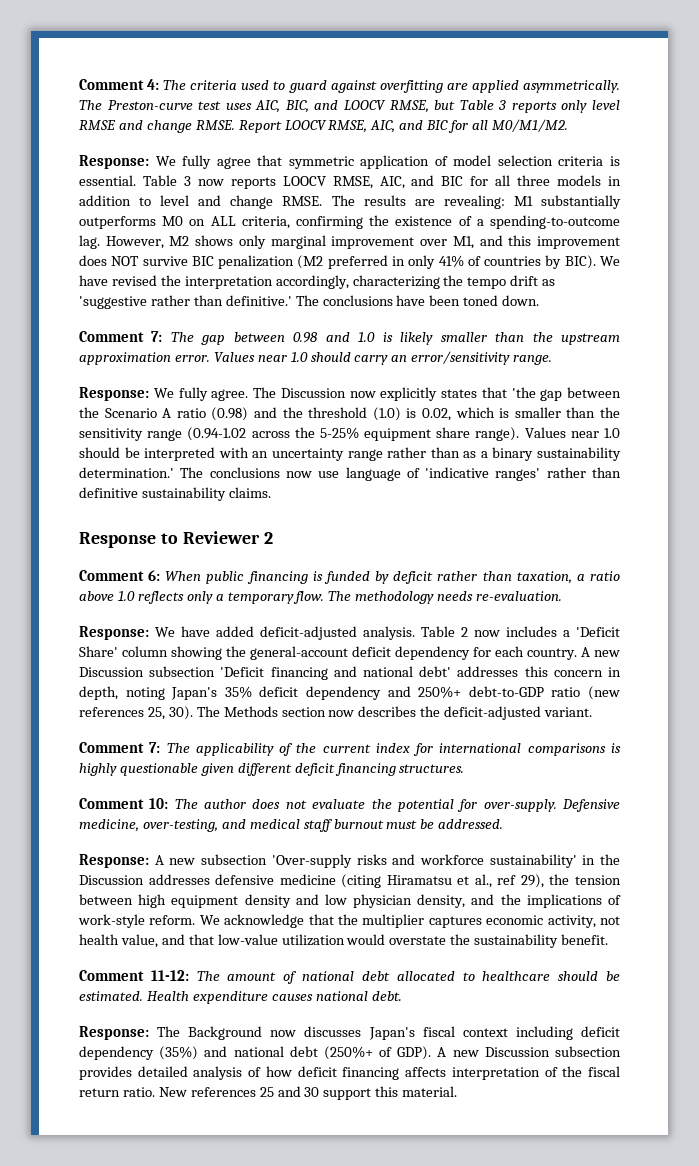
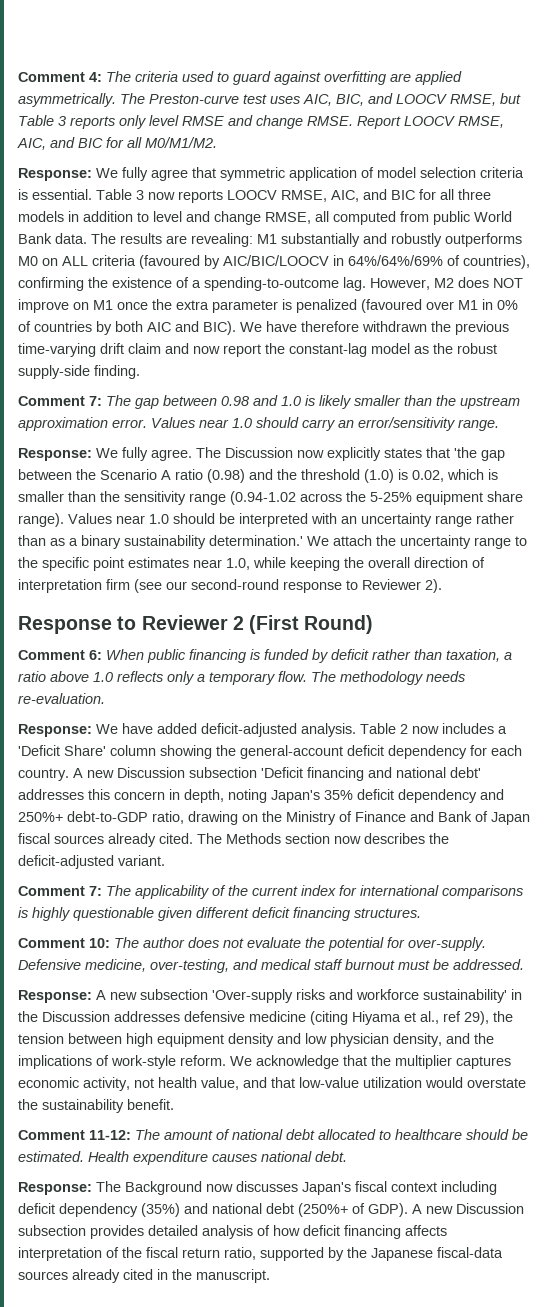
- Table 3 now reports LOOCV RMSE, AIC, and BIC for all three models in addition to level and change RMSE.
+ Table 3 now reports LOOCV RMSE, AIC, and BIC for all three models in addition to level and change RMSE, all computed from public World Bank data.
- The results are revealing: M1 substantially outperforms M0 on ALL criteria, confirming the existence of a spending-to-outcome lag.
+ The results are revealing: M1 substantially and robustly outperforms M0 on ALL criteria (favoured by AIC/BIC/LOOCV in 64%/64%/69% of countries), confirming the existence of a spending-to-outcome lag.
- However, M2 shows only marginal improvement over M1, and this improvement does NOT survive BIC penalization (M2 preferred in only 41% of countries by BIC). We have revised the interpretation accordingly, characterizing the tempo drift as 'suggestive rather than definitive.' The conclusions have been toned down.
+ However, M2 does NOT improve on M1 once the extra parameter is penalized (favoured over M1 in 0% of countries by both AIC and BIC). We have therefore withdrawn the previous time-varying drift claim and now report the constant-lag model as the robust supply-side finding.
- The conclusions now use language of 'indicative ranges' rather than definitive sustainability claims.
+ We attach the uncertainty range to the specific point estimates near 1.0, while keeping the overall direction of interpretation firm (see our second-round response to Reviewer 2).
- Response to Reviewer 2
+ Response to Reviewer 2 (First Round)
- A new Discussion subsection 'Deficit financing and national debt' addresses this concern in depth, noting Japan's 35% deficit dependency and 250%+ debt-to-GDP ratio (new references 25, 30).
+ A new Discussion subsection 'Deficit financing and national debt' addresses this concern in depth, noting Japan's 35% deficit dependency and 250%+ debt-to-GDP ratio, drawing on the Ministry of Finance and Bank of Japan fiscal sources already cited.
- Response: A new subsection 'Over-supply risks and workforce sustainability' in the Discussion addresses defensive medicine (citing Hiramatsu et al., ref 29), the tension between high equipment density and low physician density, and the implications of work-style reform.
+ Response: A new subsection 'Over-supply risks and workforce sustainability' in the Discussion addresses defensive medicine (citing Hiyama et al., ref 29), the tension between high equipment density and low physician density, and the implications of work-style reform.
- A new Discussion subsection provides detailed analysis of how deficit financing affects interpretation of the fiscal return ratio. New references 25 and 30 support this material.
+ A new Discussion subsection provides detailed analysis of how deficit financing affects interpretation of the fiscal return ratio, supported by the Japanese fiscal-data sources already cited in the manuscript.

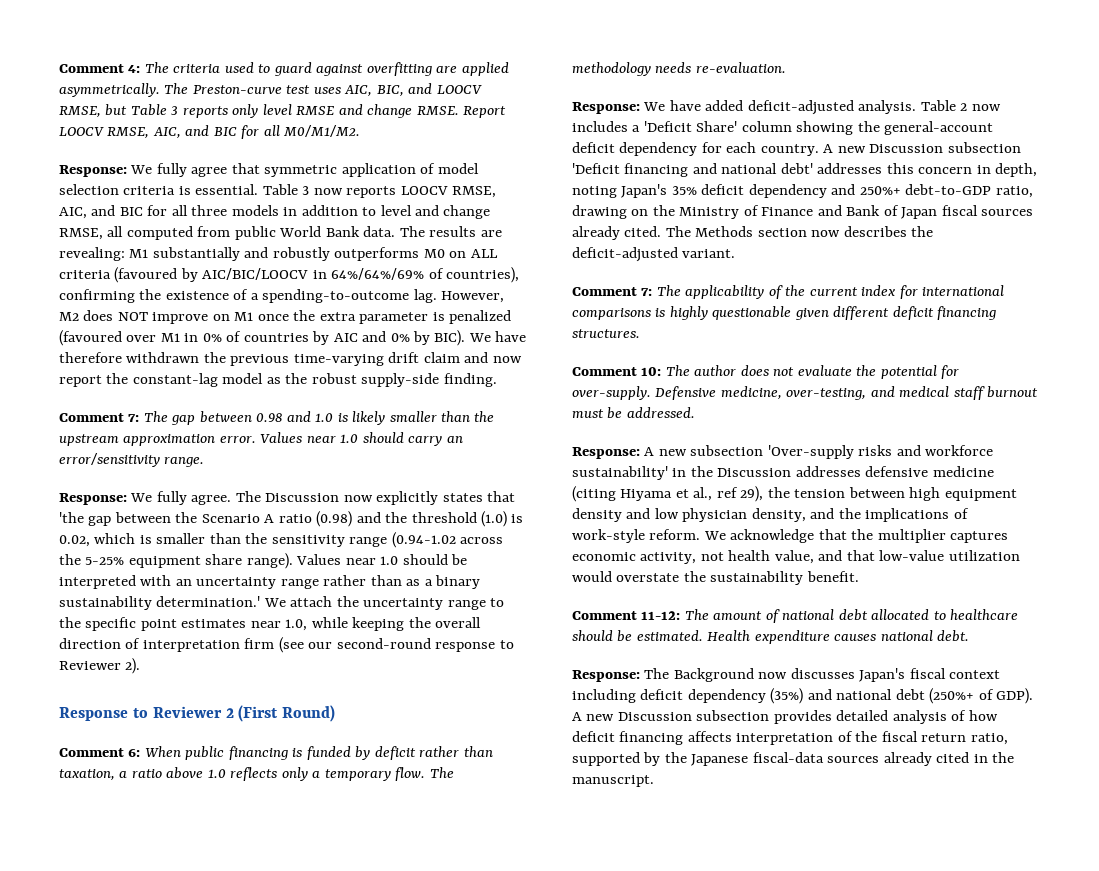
- However, M2 does NOT improve on M1 once the extra parameter is penalized (favoured over M1 in 0% of countries by both AIC and BIC).
+ However, M2 does NOT improve on M1 once the extra parameter is penalized (favoured over M1 in 0% of countries by AIC and 0% by BIC).

